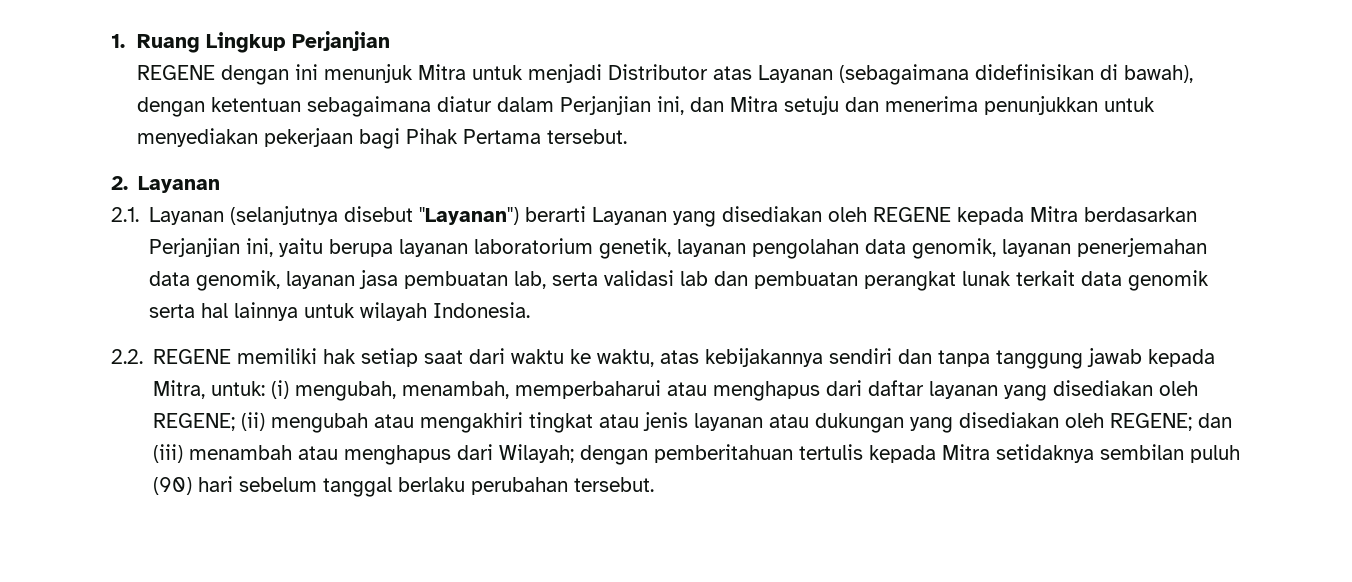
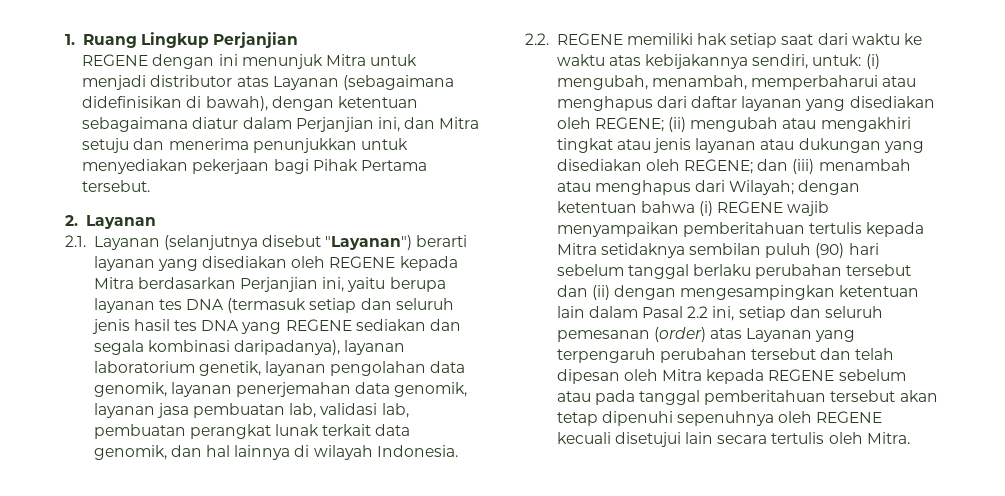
- REGENE dengan ini menunjuk Mitra untuk menjadi Distributor atas Layanan (sebagaimana didefinisikan di bawah), dengan ketentuan sebagaimana diatur dalam Perjanjian ini, dan Mitra setuju dan menerima penunjukkan untuk menyediakan pekerjaan bagi Pihak Pertama tersebut.
+ REGENE dengan ini menunjuk Mitra untuk menjadi distributor atas Layanan (sebagaimana didefinisikan di bawah), dengan ketentuan sebagaimana diatur dalam Perjanjian ini, dan Mitra setuju dan menerima penunjukkan untuk menyediakan pekerjaan bagi Pihak Pertama tersebut.
- 2.1. Layanan (selanjutnya disebut "Layanan") berarti Layanan yang disediakan oleh REGENE kepada Mitra berdasarkan Perjanjian ini, yaitu berupa layanan laboratorium genetik, layanan pengolahan data genomik, layanan penerjemahan data genomik, layanan jasa pembuatan lab, serta validasi lab dan pembuatan perangkat lunak terkait data genomik serta hal lainnya untuk wilayah Indonesia.
+ 2.1. Layanan (selanjutnya disebut "Layanan") berarti layanan yang disediakan oleh REGENE kepada Mitra berdasarkan Perjanjian ini, yaitu berupa layanan tes DNA (termasuk setiap dan seluruh jenis hasil tes DNA yang REGENE sediakan dan segala kombinasi daripadanya), layanan laboratorium genetik, layanan pengolahan data genomik, layanan penerjemahan data genomik, layanan jasa pembuatan lab, validasi lab, pembuatan perangkat lunak terkait data genomik, dan hal lainnya di wilayah Indonesia.
- 2.2. REGENE memiliki hak setiap saat dari waktu ke waktu, atas kebijakannya sendiri dan tanpa tanggung jawab kepada Mitra, untuk: (i) mengubah, menambah, memperbaharui atau menghapus dari daftar layanan yang disediakan oleh REGENE; (ii) mengubah atau mengakhiri tingkat atau jenis layanan atau dukungan yang disediakan oleh REGENE; dan (iii) menambah atau menghapus dari Wilayah; dengan pemberitahuan tertulis kepada Mitra setidaknya sembilan puluh (90) hari sebelum tanggal berlaku perubahan tersebut.
+ 2.2. REGENE memiliki hak setiap saat dari waktu ke waktu atas kebijakannya sendiri, untuk: (i) mengubah, menambah, memperbaharui atau menghapus dari daftar layanan yang disediakan oleh REGENE; (ii) mengubah atau mengakhiri tingkat atau jenis layanan atau dukungan yang disediakan oleh REGENE; dan (iii) menambah atau menghapus dari Wilayah; dengan ketentuan bahwa (i) REGENE wajib menyampaikan pemberitahuan tertulis kepada Mitra setidaknya sembilan puluh (90) hari sebelum tanggal berlaku perubahan tersebut dan (ii) dengan mengesampingkan ketentuan lain dalam Pasal 2.2 ini, setiap dan seluruh pemesanan (order) atas Layanan yang terpengaruh perubahan tersebut dan telah dipesan oleh Mitra kepada REGENE sebelum atau pada tanggal pemberitahuan tersebut akan tetap dipenuhi sepenuhnya oleh REGENE kecuali disetujui lain secara tertulis oleh Mitra.

